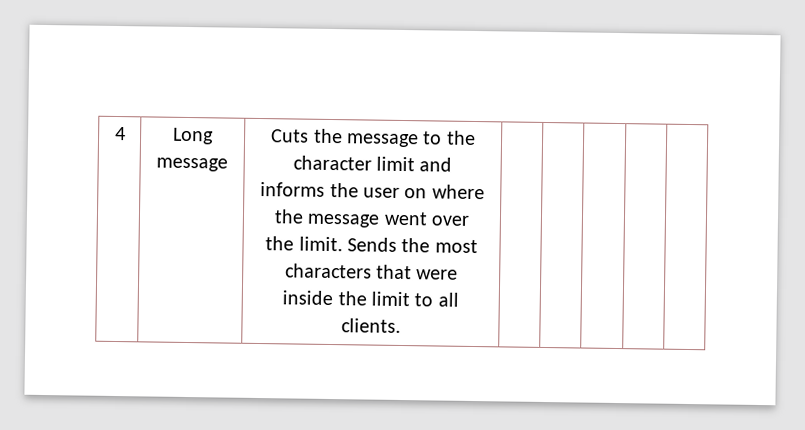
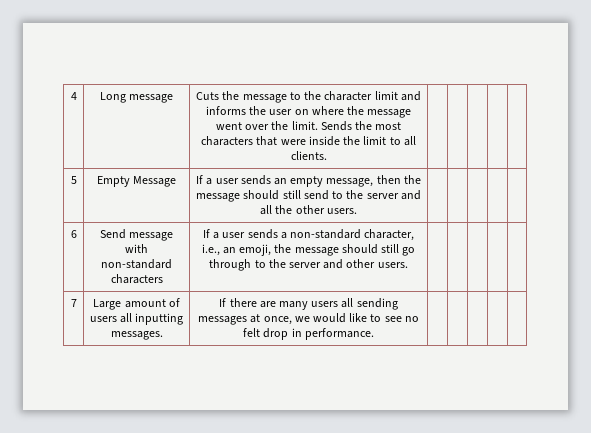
+ 5 | Empty Message | If a user sends an empty message, then the message should still send to the server and all the other users. | | | | |
+ 6 | Send message with non-standard characters | If a user sends a non-standard character, i.e., an emoji, the message should still go through to the server and other users. | | | | |
+ 7 | Large amount of users all inputting messages. | If there are many users all sending messages at once, we would like to see no felt drop in performance. | | | | |

